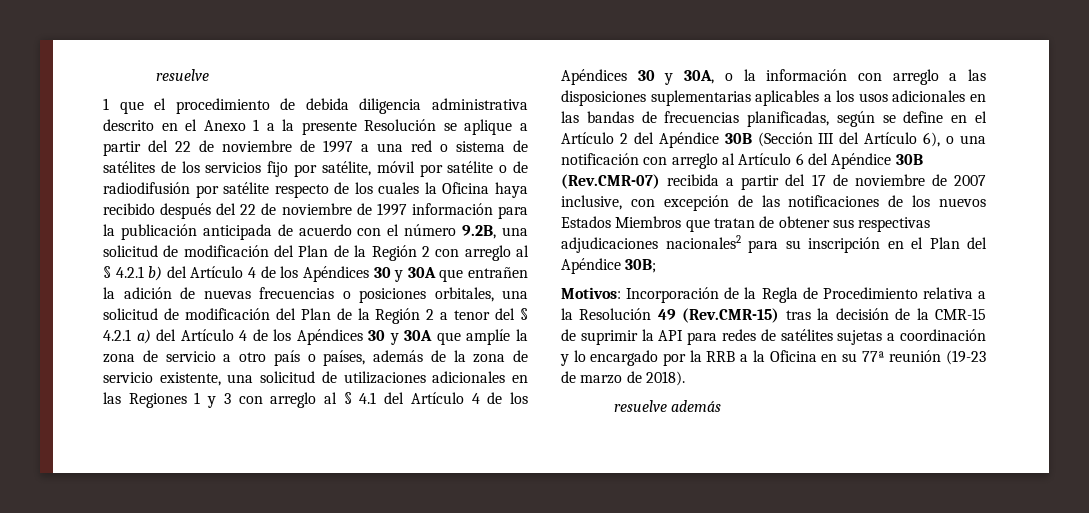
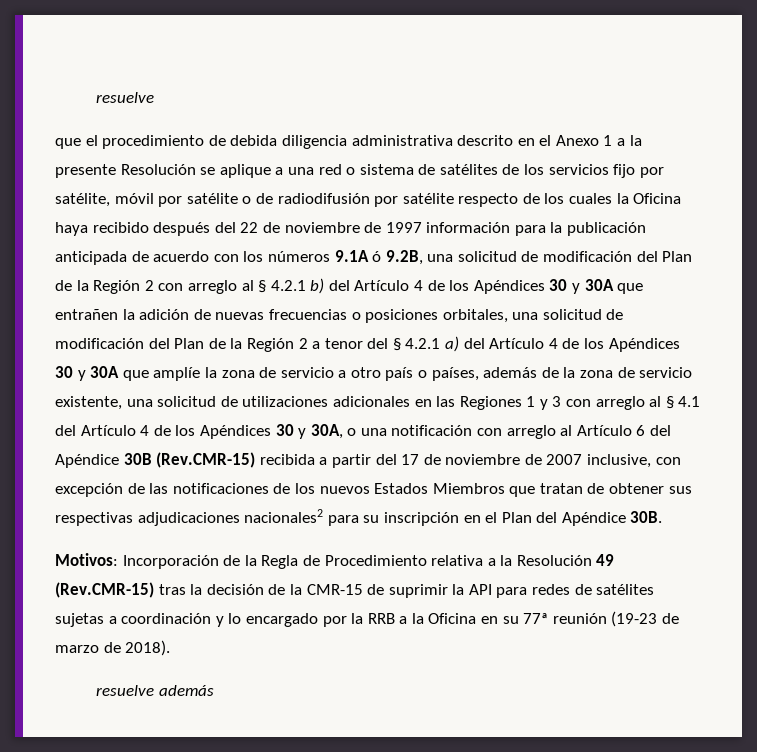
- 1 que el procedimiento de debida diligencia administrativa descrito en el Anexo 1 a la presente Resolución se aplique a partir del 22 de noviembre de 1997 a una red o sistema de satélites de los servicios fijo por satélite, móvil por satélite o de radiodifusión por satélite respecto de los cuales la Oficina haya recibido después del 22 de noviembre de 1997 información para la publicación anticipada de acuerdo con el número 9.2B, una solicitud de modificación del Plan de la Región 2 con arreglo al § 4.2.1 b) del Artículo 4 de los Apéndices 30 y 30A que entrañen la adición de nuevas frecuencias o posiciones orbitales, una solicitud de modificación del Plan de la Región 2 a tenor del § 4.2.1 a) del Artículo 4 de los Apéndices 30 y 30A que amplíe la zona de servicio a otro país o países, además de la zona de servicio existente, una solicitud de utilizaciones adicionales en las Regiones 1 y 3 con arreglo al § 4.1 del Artículo 4 de los Apéndices 30 y 30A, o la información con arreglo a las disposiciones suplementarias aplicables a los usos adicionales en las bandas de frecuencias planificadas, según se define en el Artículo 2 del Apéndice 30B (Sección III del Artículo 6), o una notificación con arreglo al Artículo 6 del Apéndice 30B (Rev.CMR-07) recibida a partir del 17 de noviembre de 2007 inclusive, con excepción de las notificaciones de los nuevos Estados Miembros que tratan de obtener sus respectivas adjudicaciones nacionales2 para su inscripción en el Plan del Apéndice 30B;
+ que el procedimiento de debida diligencia administrativa descrito en el Anexo 1 a la presente Resolución se aplique a una red o sistema de satélites de los servicios fijo por satélite, móvil por satélite o de radiodifusión por satélite respecto de los cuales la Oficina haya recibido después del 22 de noviembre de 1997 información para la publicación anticipada de acuerdo con los números 9.1A ó 9.2B, una solicitud de modificación del Plan de la Región 2 con arreglo al § 4.2.1 b) del Artículo 4 de los Apéndices 30 y 30A que entrañen la adición de nuevas frecuencias o posiciones orbitales, una solicitud de modificación del Plan de la Región 2 a tenor del § 4.2.1 a) del Artículo 4 de los Apéndices 30 y 30A que amplíe la zona de servicio a otro país o países, además de la zona de servicio existente, una solicitud de utilizaciones adicionales en las Regiones 1 y 3 con arreglo al § 4.1 del Artículo 4 de los Apéndices 30 y 30A, o una notificación con arreglo al Artículo 6 del Apéndice 30B (Rev.CMR-15) recibida a partir del 17 de noviembre de 2007 inclusive, con excepción de las notificaciones de los nuevos Estados Miembros que tratan de obtener sus respectivas adjudicaciones nacionales2 para su inscripción en el Plan del Apéndice 30B.

